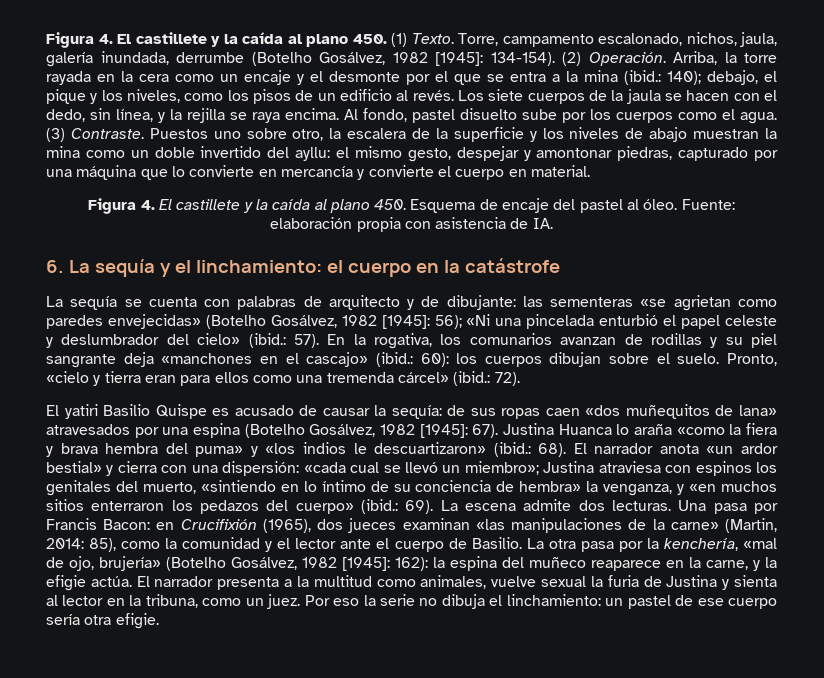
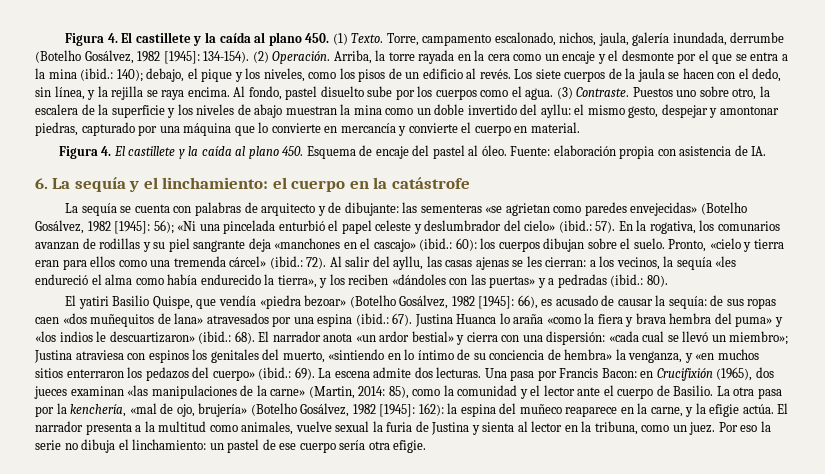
- Pronto, «cielo y tierra eran para ellos como una tremenda cárcel» (ibid.: 72).
- El yatiri Basilio Quispe es acusado de causar la sequía: de sus ropas caen «dos muñequitos de lana» atravesados por una espina (Botelho Gosálvez, 1982 [1945]: 67).
+ Pronto, «cielo y tierra eran para ellos como una tremenda cárcel» (ibid.: 72). Al salir del ayllu, las casas ajenas se les cierran: a los vecinos, la sequía «les endureció el alma como había endurecido la tierra», y los reciben «dándoles con las puertas» y a pedradas (ibid.: 80).
+ El yatiri Basilio Quispe, que vendía «piedra bezoar» (Botelho Gosálvez, 1982 [1945]: 66), es acusado de causar la sequía: de sus ropas caen «dos muñequitos de lana» atravesados por una espina (ibid.: 67).

